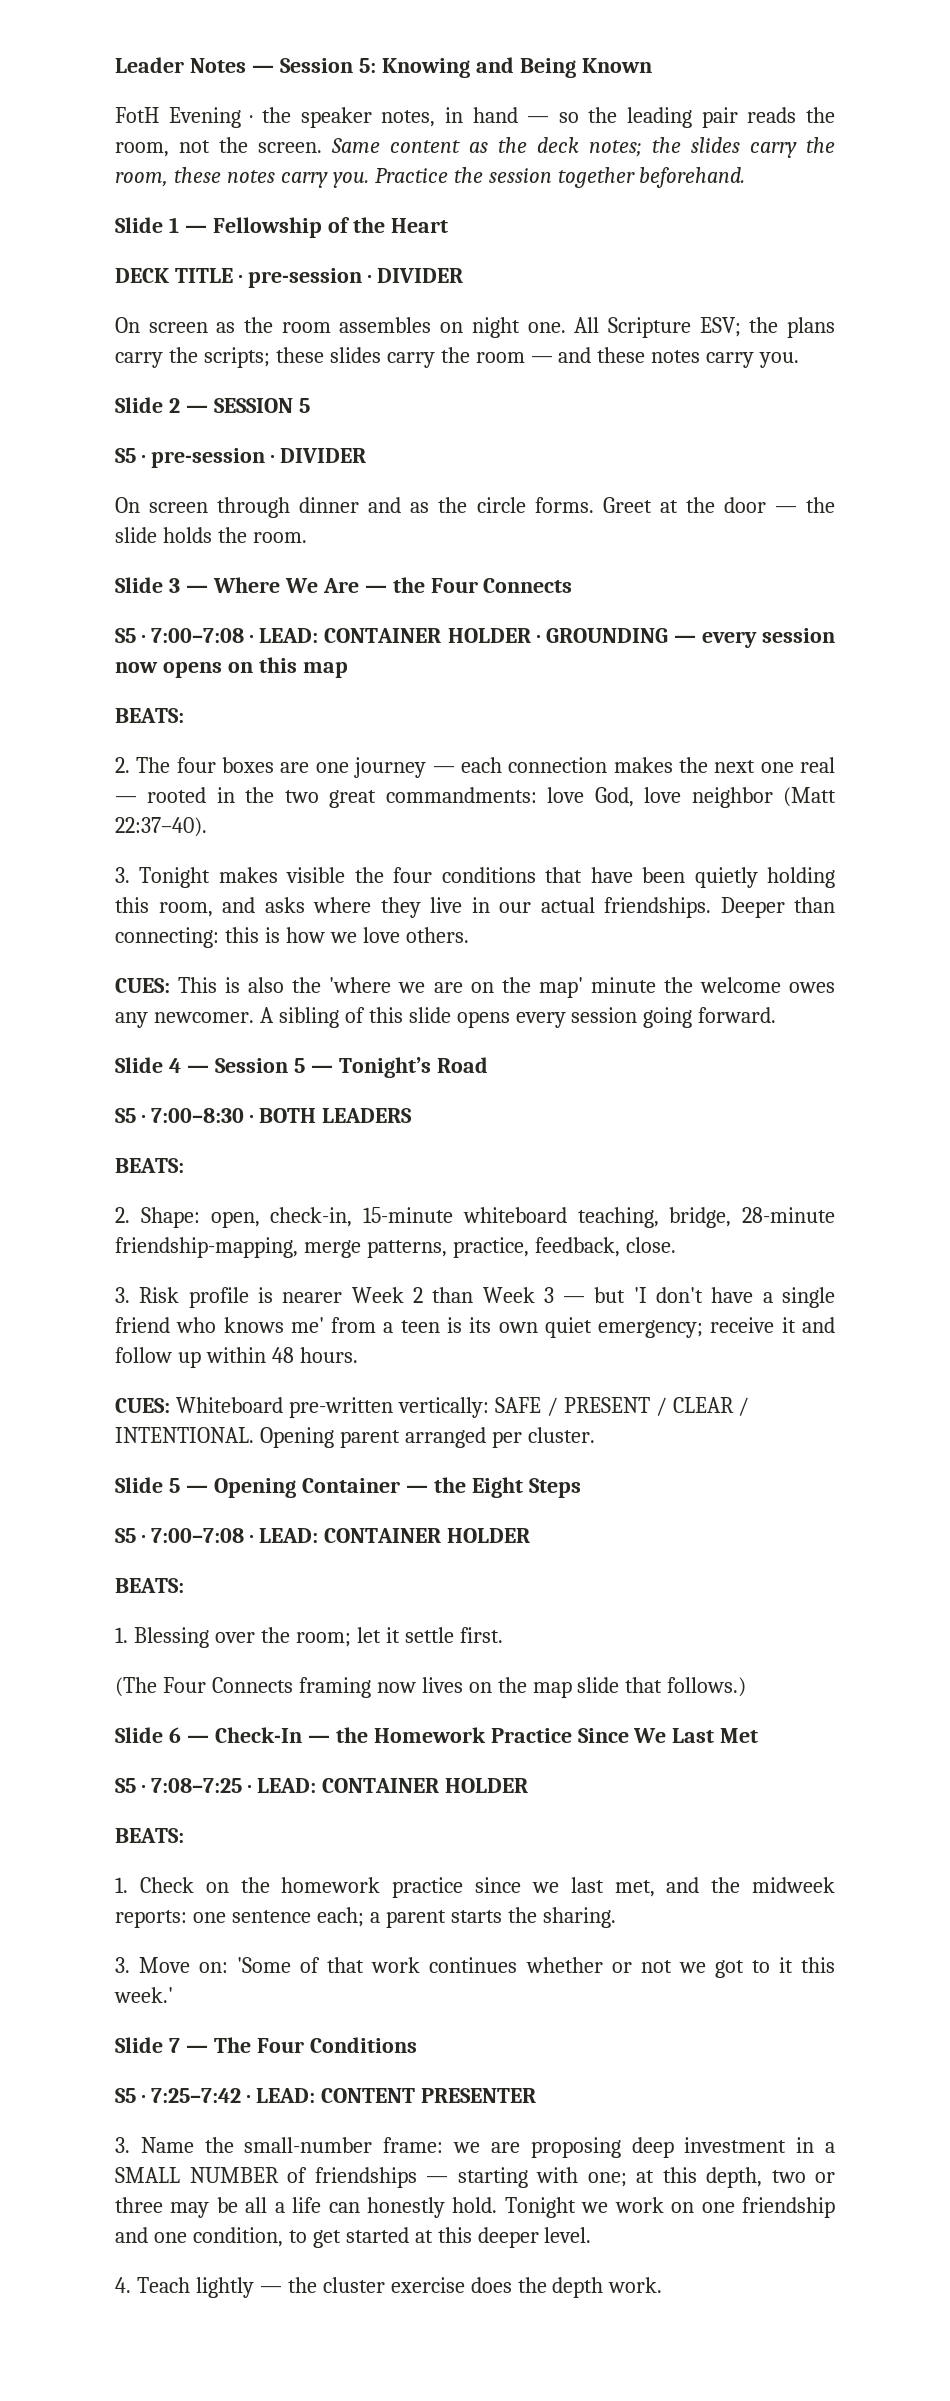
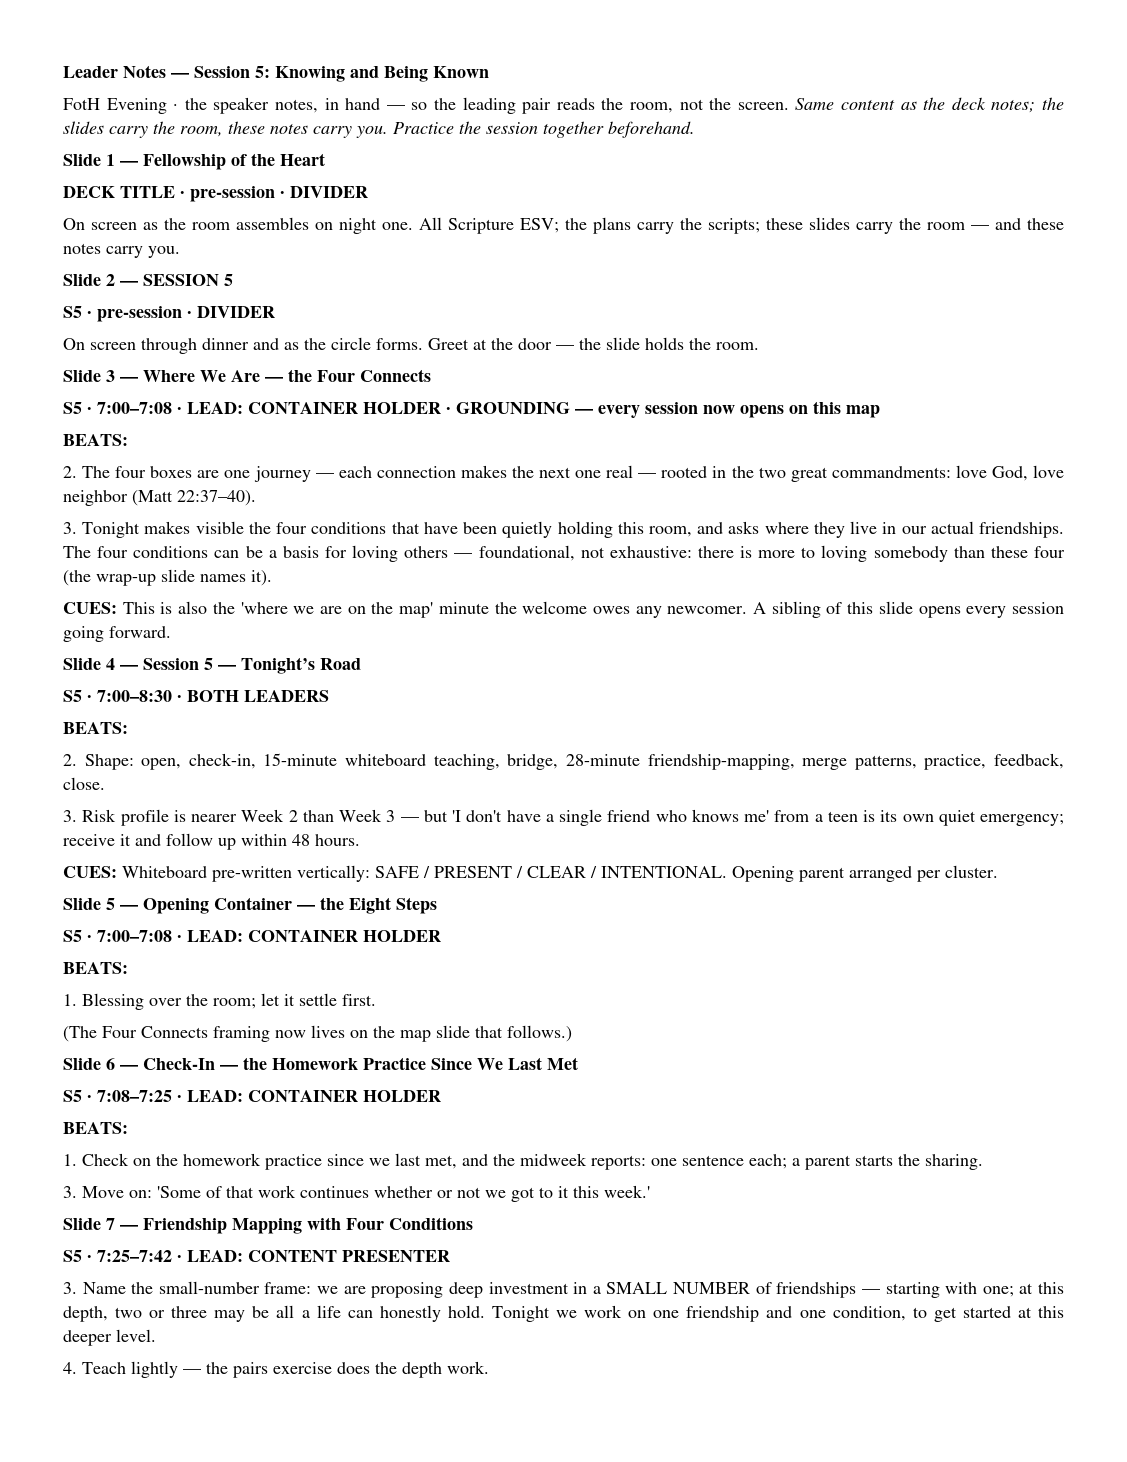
- Deeper than connecting: this is how we love others.
+ The four conditions can be a basis for loving others — foundational, not exhaustive: there is more to loving somebody than these four (the wrap-up slide names it).
- Slide 7 — The Four Conditions
+ Slide 7 — Friendship Mapping with Four Conditions
- 4. Teach lightly — the cluster exercise does the depth work.
+ 4. Teach lightly — the pairs exercise does the depth work.

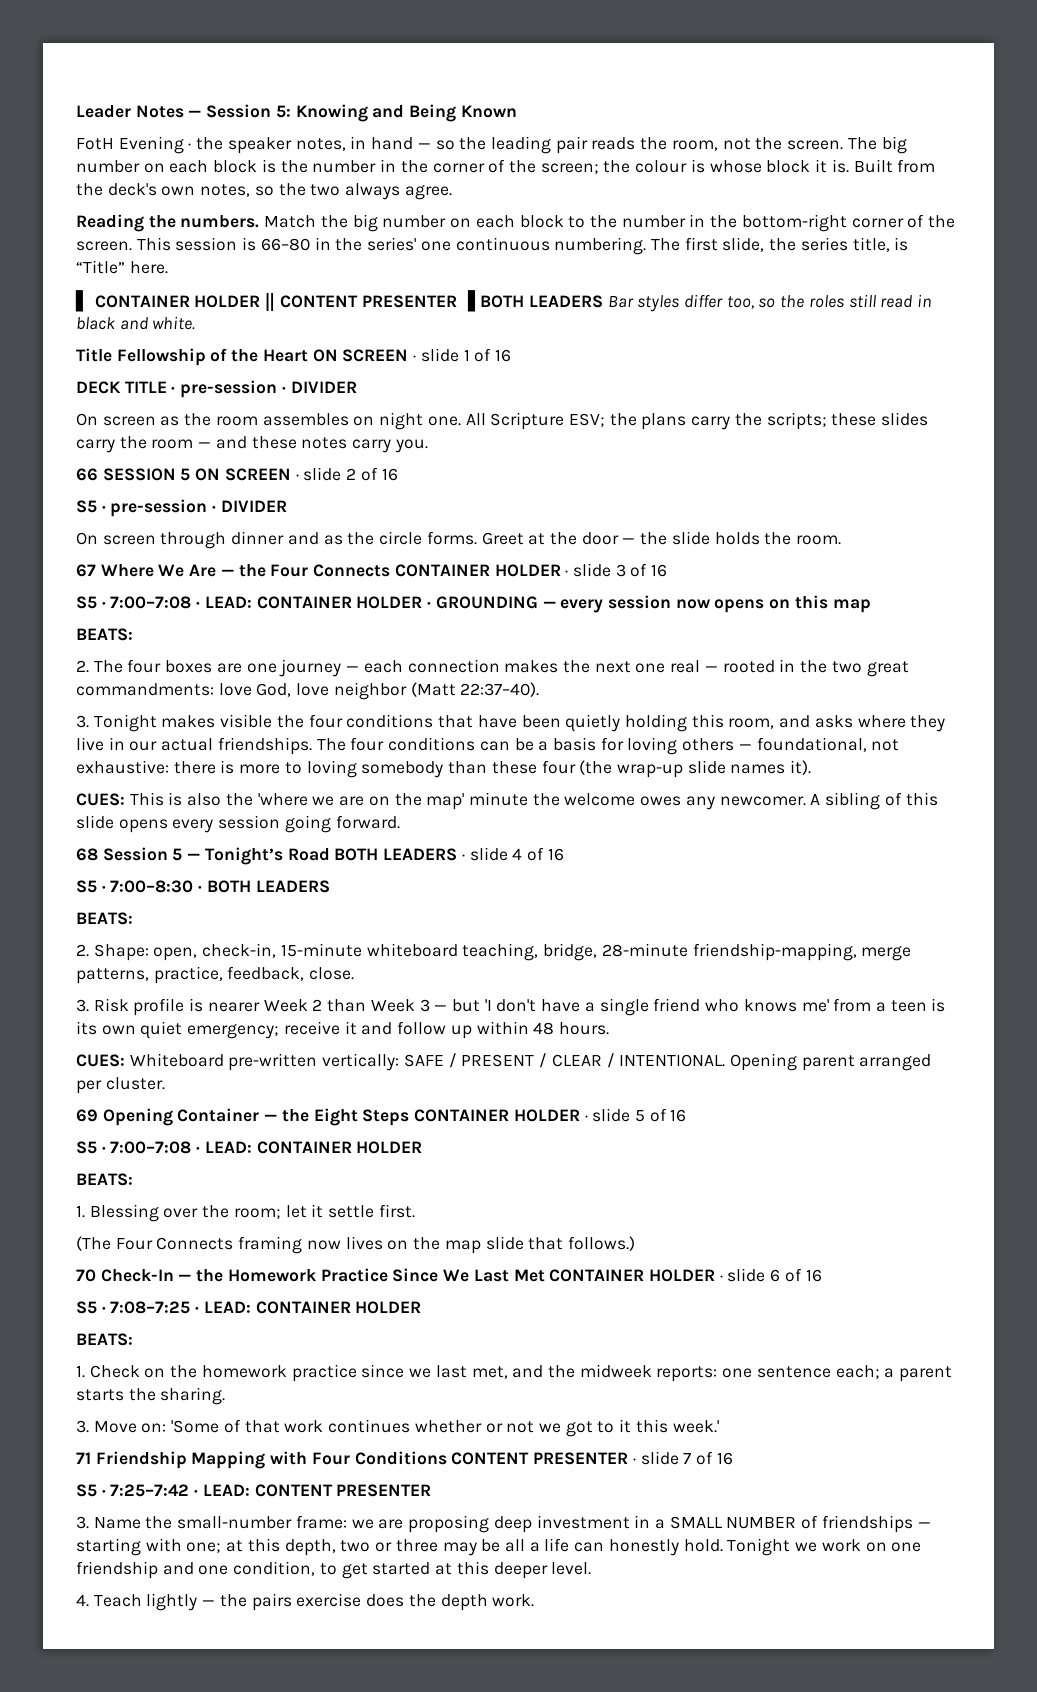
- Same content as the deck notes; the slides carry the room, these notes carry you. Practice the session together beforehand.
- Slide 1 — Fellowship of the Heart
+ The big number on each block is the number in the corner of the screen; the colour is whose block it is. Built from the deck's own notes, so the two always agree.
+ Reading the numbers. Match the big number on each block to the number in the bottom-right corner of the screen. This session is 66–80 in the series' one continuous numbering. The first slide, the series title, is “Title” here.
+ ▌ CONTAINER HOLDER ‖ CONTENT PRESENTER ▐ BOTH LEADERS Bar styles differ too, so the roles still read in black and white.
+ Title Fellowship of the Heart ON SCREEN · slide 1 of 16
- Slide 2 — SESSION 5
+ 66 SESSION 5 ON SCREEN · slide 2 of 16
- Slide 3 — Where We Are — the Four Connects
+ 67 Where We Are — the Four Connects CONTAINER HOLDER · slide 3 of 16
- Slide 4 — Session 5 — Tonight’s Road
+ 68 Session 5 — Tonight’s Road BOTH LEADERS · slide 4 of 16
- Slide 5 — Opening Container — the Eight Steps
+ 69 Opening Container — the Eight Steps CONTAINER HOLDER · slide 5 of 16
- Slide 6 — Check-In — the Homework Practice Since We Last Met
+ 70 Check-In — the Homework Practice Since We Last Met CONTAINER HOLDER · slide 6 of 16
- Slide 7 — Friendship Mapping with Four Conditions
+ 71 Friendship Mapping with Four Conditions CONTENT PRESENTER · slide 7 of 16

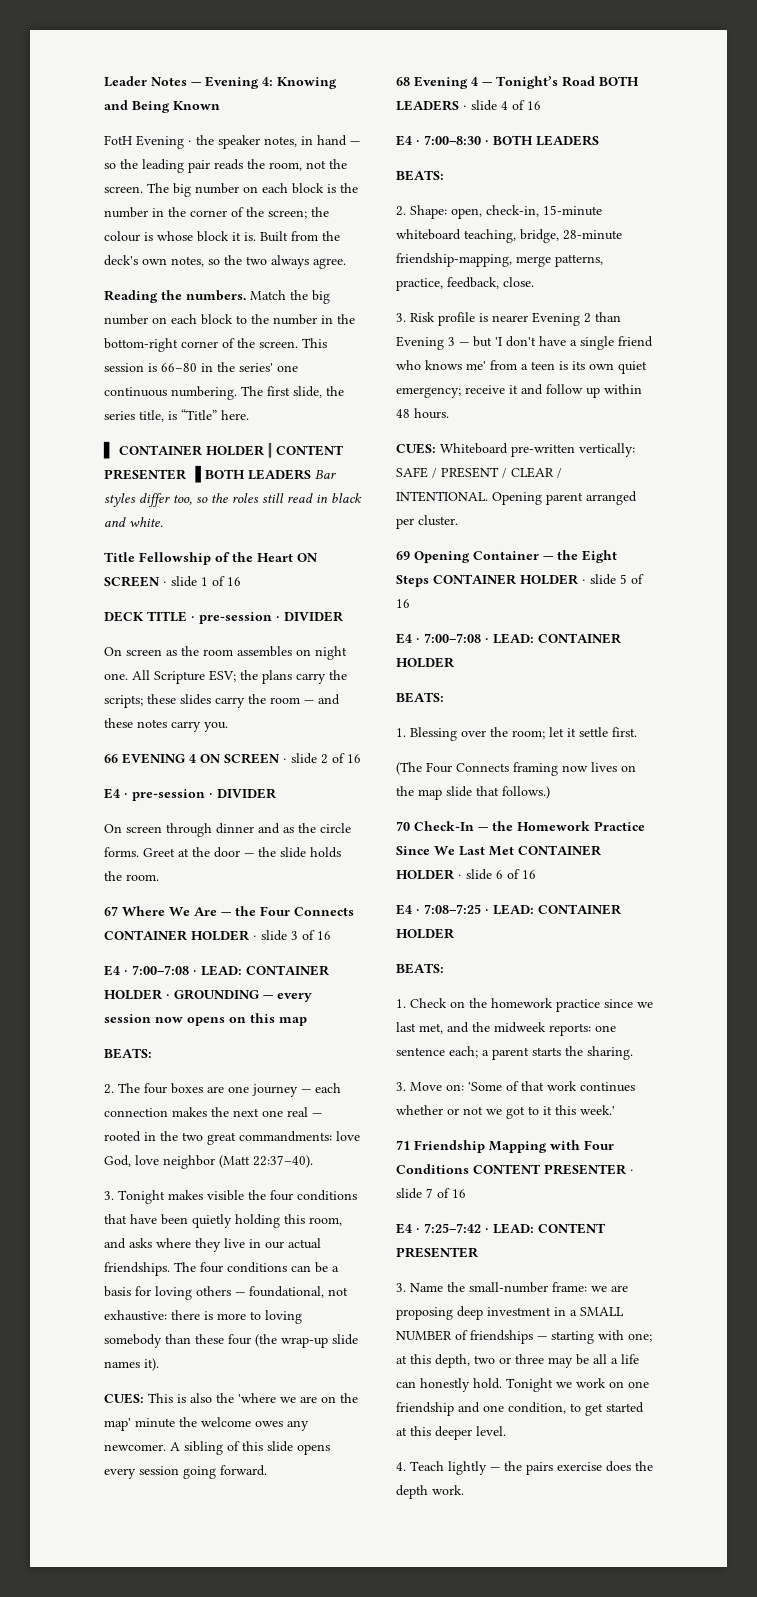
- Leader Notes — Session 5: Knowing and Being Known
+ Leader Notes — Evening 4: Knowing and Being Known
- 66 SESSION 5 ON SCREEN · slide 2 of 16
+ 66 EVENING 4 ON SCREEN · slide 2 of 16
- S5 · pre-session · DIVIDER
+ E4 · pre-session · DIVIDER
- S5 · 7:00–7:08 · LEAD: CONTAINER HOLDER · GROUNDING — every session now opens on this map
+ E4 · 7:00–7:08 · LEAD: CONTAINER HOLDER · GROUNDING — every session now opens on this map
- 68 Session 5 — Tonight’s Road BOTH LEADERS · slide 4 of 16
+ 68 Evening 4 — Tonight’s Road BOTH LEADERS · slide 4 of 16
- S5 · 7:00–8:30 · BOTH LEADERS
+ E4 · 7:00–8:30 · BOTH LEADERS
- 3. Risk profile is nearer Week 2 than Week 3 — but 'I don't have a single friend who knows me' from a teen is its own quiet emergency; receive it and follow up within 48 hours.
+ 3. Risk profile is nearer Evening 2 than Evening 3 — but 'I don't have a single friend who knows me' from a teen is its own quiet emergency; receive it and follow up within 48 hours.
  69 Opening Container — the Eight Steps CONTAINER HOLDER · slide 5 of 16
- S5 · 7:00–7:08 · LEAD: CONTAINER HOLDER
+ E4 · 7:00–7:08 · LEAD: CONTAINER HOLDER
- S5 · 7:08–7:25 · LEAD: CONTAINER HOLDER
+ E4 · 7:08–7:25 · LEAD: CONTAINER HOLDER
- S5 · 7:25–7:42 · LEAD: CONTENT PRESENTER
+ E4 · 7:25–7:42 · LEAD: CONTENT PRESENTER

